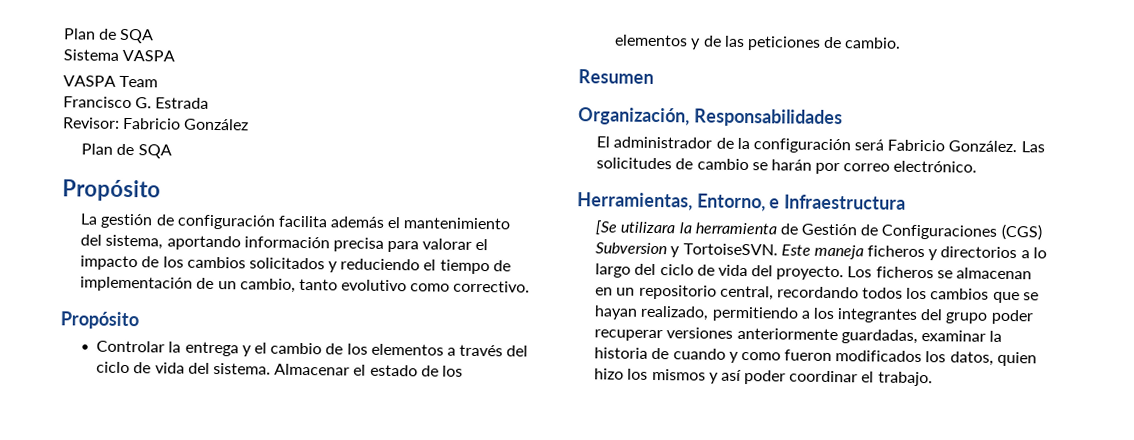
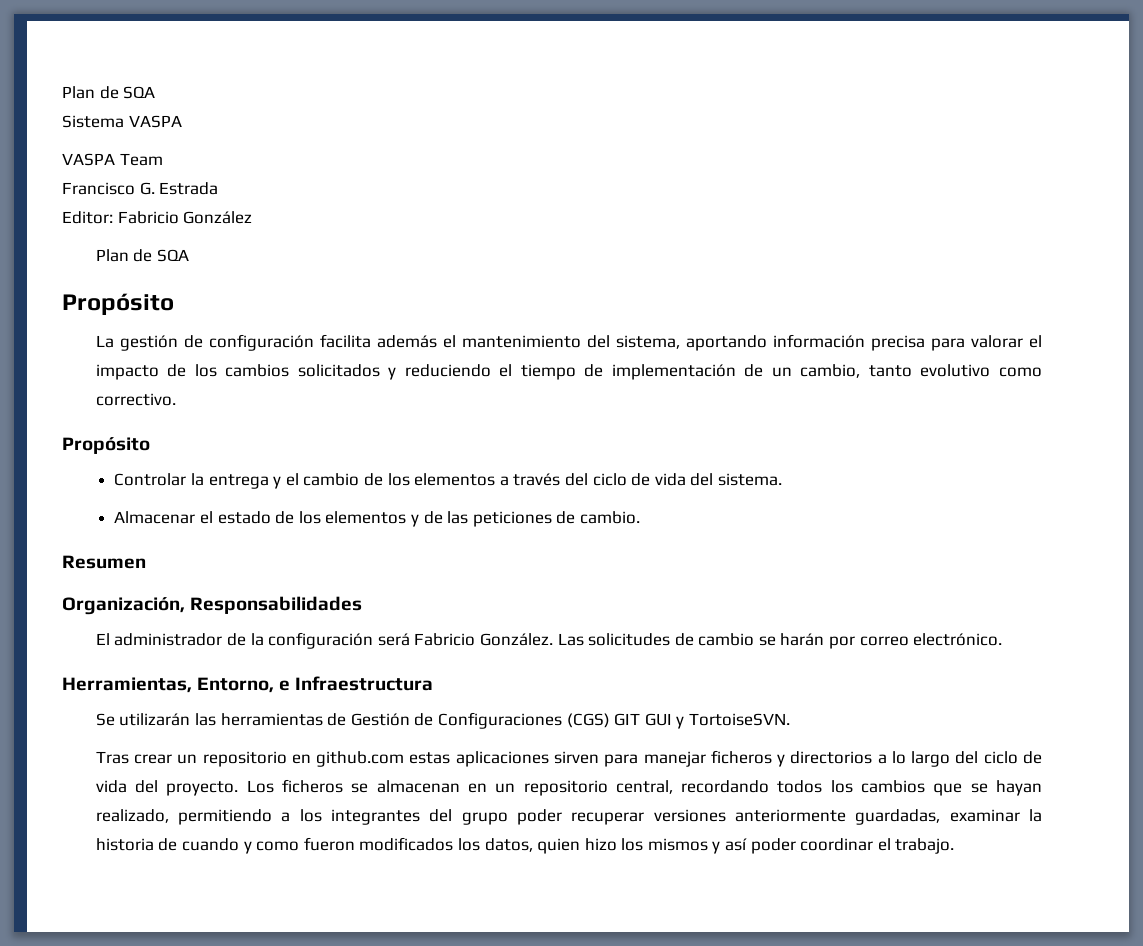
- Revisor: Fabricio González
+ Editor: Fabricio González
- Controlar la entrega y el cambio de los elementos a través del ciclo de vida del sistema. Almacenar el estado de los elementos y de las peticiones de cambio.
+ Controlar la entrega y el cambio de los elementos a través del ciclo de vida del sistema.
+ Almacenar el estado de los elementos y de las peticiones de cambio.
- [Se utilizara la herramienta de Gestión de Configuraciones (CGS) Subversion y TortoiseSVN. Este maneja ficheros y directorios a lo largo del ciclo de vida del proyecto.
+ Se utilizarán las herramientas de Gestión de Configuraciones (CGS) GIT GUI y TortoiseSVN.
+ Tras crear un repositorio en github.com estas aplicaciones sirven para manejar ficheros y directorios a lo largo del ciclo de vida del proyecto.

